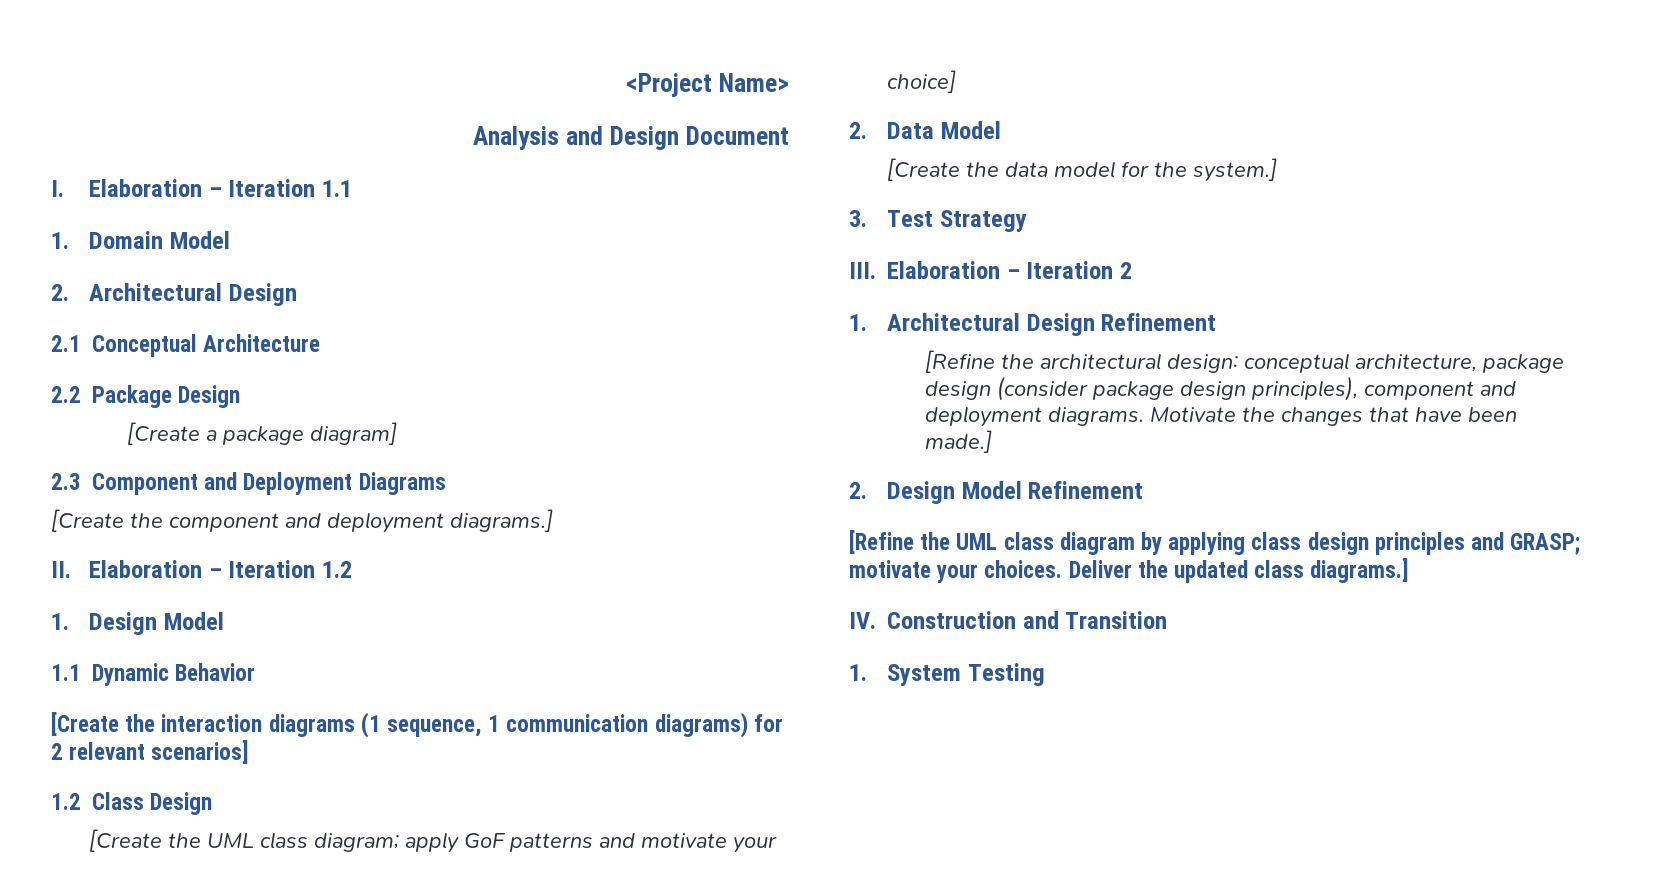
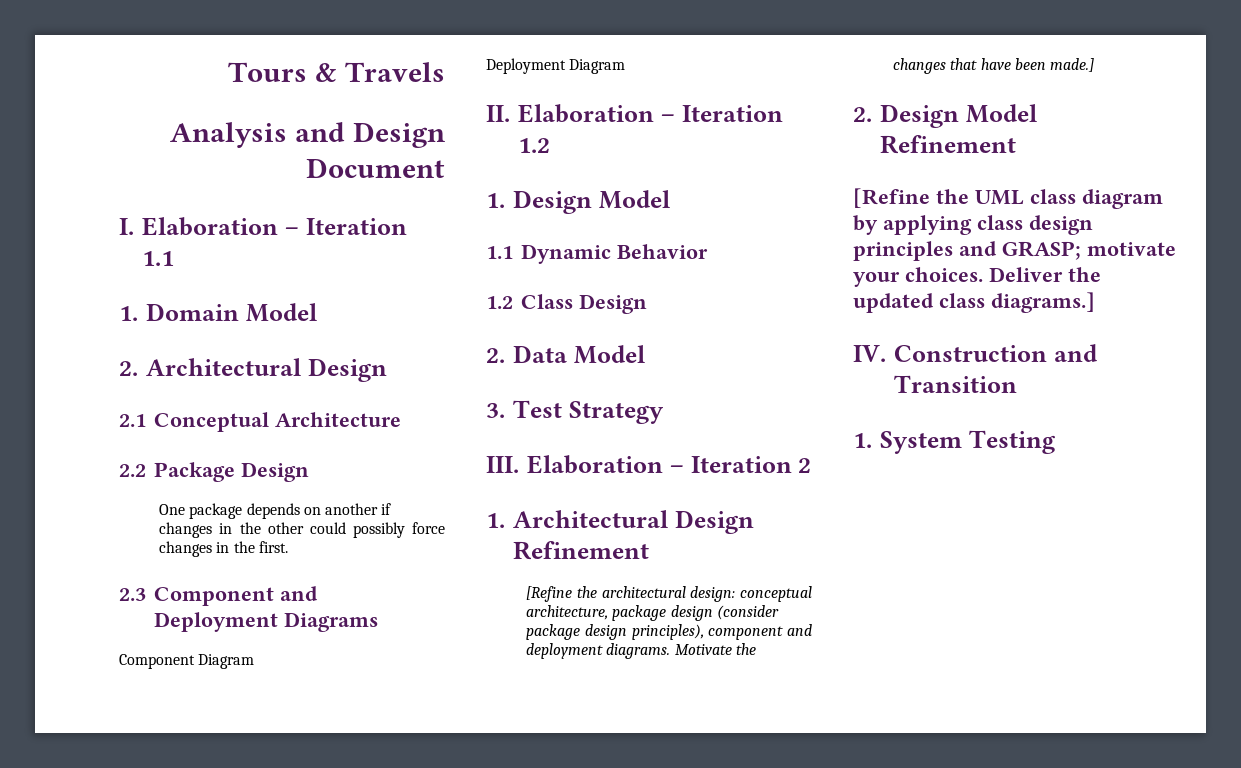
- <Project Name>
+ Tours & Travels
- [Create a package diagram]
+ One package depends on another if changes in the other could possibly force changes in the first.
- [Create the component and deployment diagrams.]
+ Component Diagram
+ Deployment Diagram
- [Create the interaction diagrams (1 sequence, 1 communication diagrams) for 2 relevant scenarios]
  1.2 Class Design
- [Create the UML class diagram; apply GoF patterns and motivate your choice]
  2. Data Model
- [Create the data model for the system.]

